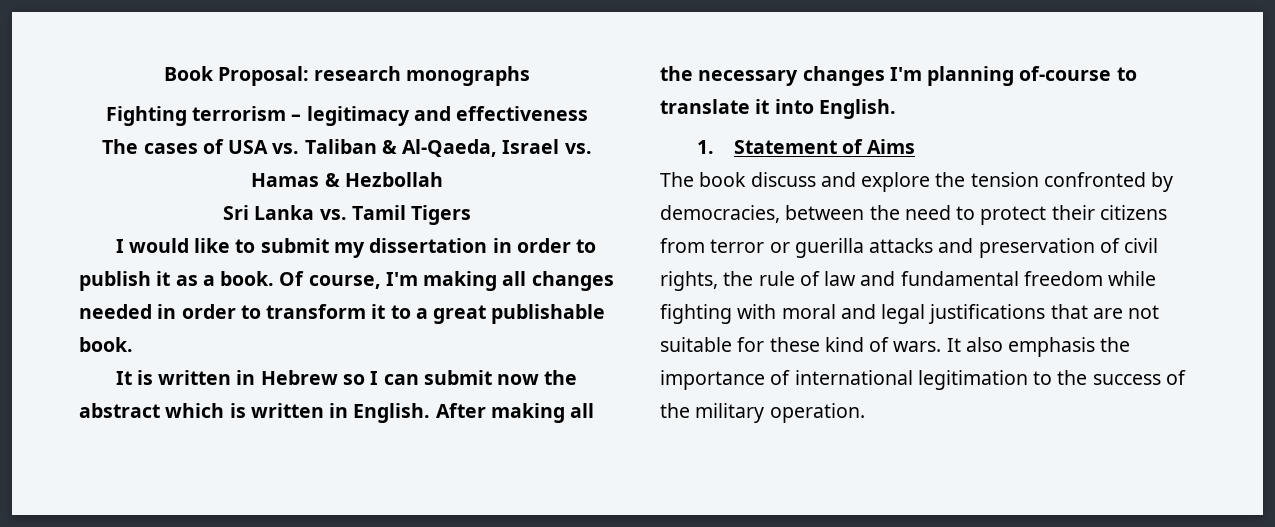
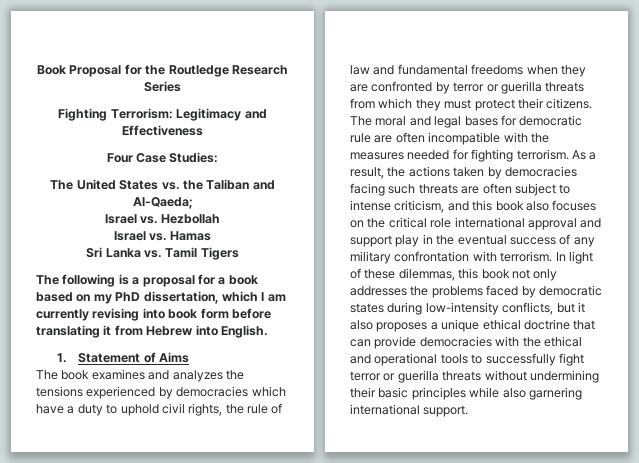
- Book Proposal: research monographs
- Fighting terrorism – legitimacy and effectiveness
- The cases of USA vs. Taliban & Al-Qaeda, Israel vs. Hamas & Hezbollah
+ Book Proposal for the Routledge Research Series
+ Fighting Terrorism: Legitimacy and Effectiveness
+ Four Case Studies:
+ The United States vs. the Taliban and Al-Qaeda;
+ Israel vs. Hezbollah
+ Israel vs. Hamas
- I would like to submit my dissertation in order to publish it as a book. Of course, I'm making all changes needed in order to transform it to a great publishable book.
- It is written in Hebrew so I can submit now the abstract which is written in English. After making all the necessary changes I'm planning of-course to translate it into English.
+ The following is a proposal for a book based on my PhD dissertation, which I am currently revising into book form before translating it from Hebrew into English.
- The book discuss and explore the tension confronted by democracies, between the need to protect their citizens from terror or guerilla attacks and preservation of civil rights, the rule of law and fundamental freedom while fighting with moral and legal justifications that are not suitable for these kind of wars. It also emphasis the importance of international legitimation to the success of the military operation.
+ The book examines and analyzes the tensions experienced by democracies which have a duty to uphold civil rights, the rule of law and fundamental freedoms when they are confronted by terror or guerilla threats from which they must protect their citizens. The moral and legal bases for democratic rule are often incompatible with the measures needed for fighting terrorism. As a result, the actions taken by democracies facing such threats are often subject to intense criticism, and this book also focuses on the critical role international approval and support play in the eventual success of any military confrontation with terrorism. In light of these dilemmas, this book not only addresses the problems faced by democratic states during low-intensity conflicts, but it also proposes a unique ethical doctrine that can provide democracies with the ethical and operational tools to successfully fight terror or guerilla threats without undermining their basic principles while also garnering international support.

